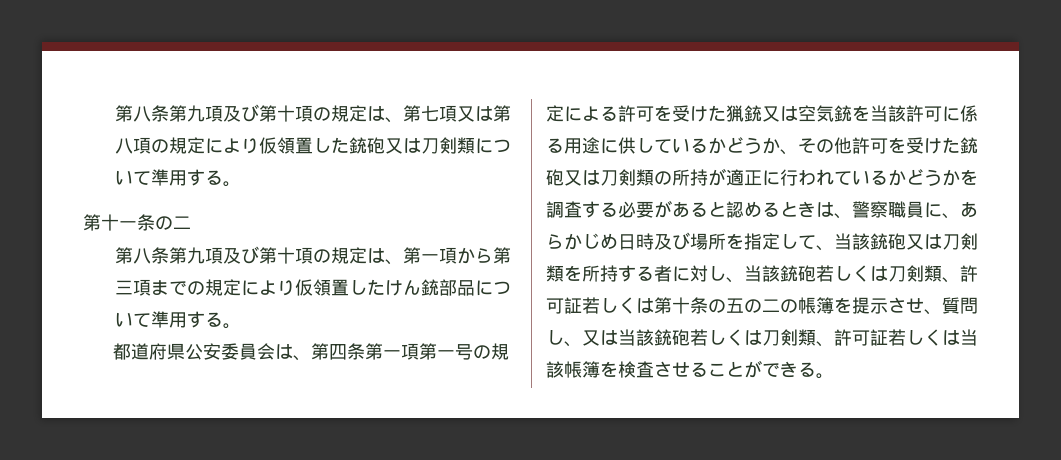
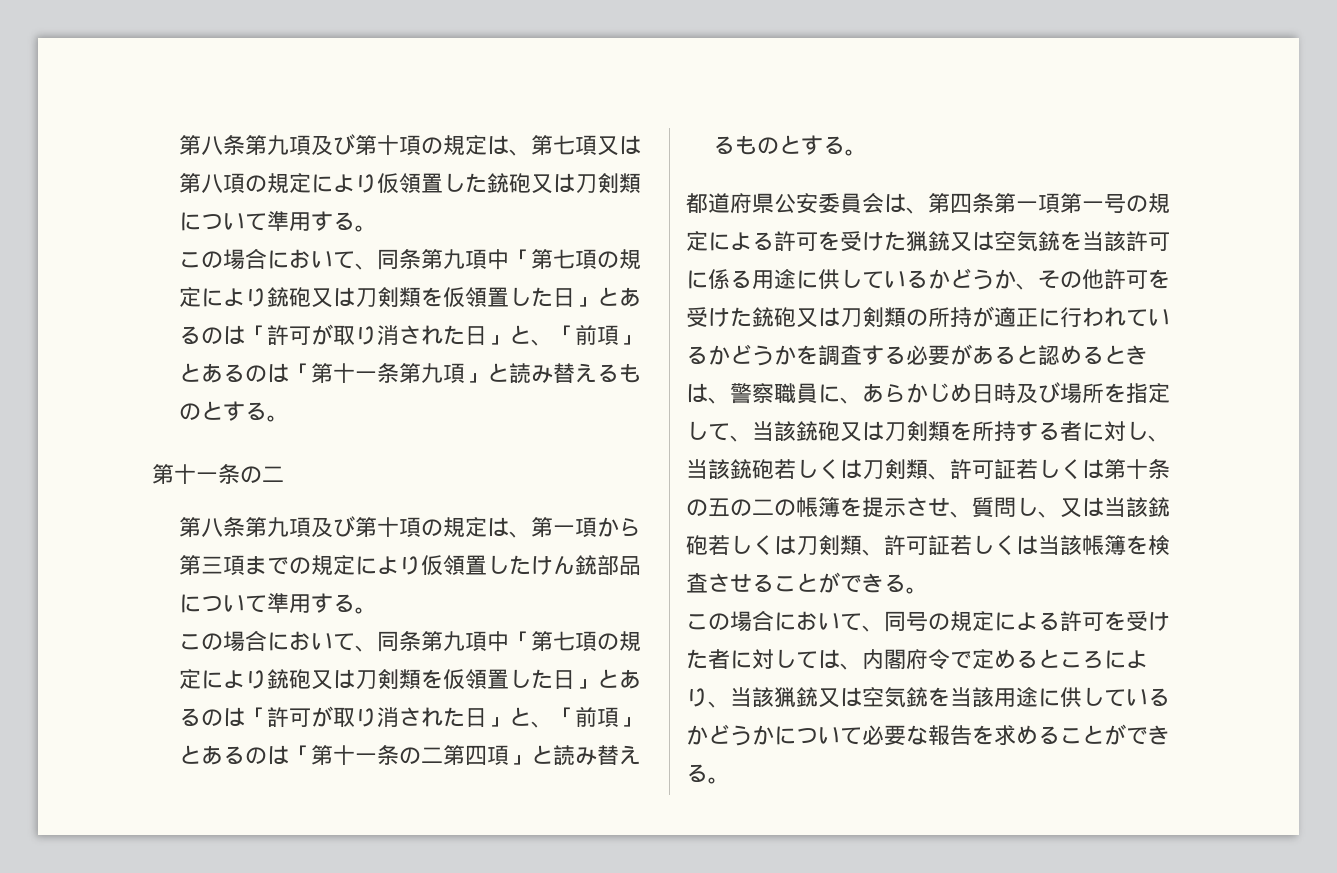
+ この場合において、同条第九項中「第七項の規定により銃砲又は刀剣類を仮領置した日」とあるのは「許可が取り消された日」と、「前項」とあるのは「第十一条第九項」と読み替えるものとする。
+ この場合において、同条第九項中「第七項の規定により銃砲又は刀剣類を仮領置した日」とあるのは「許可が取り消された日」と、「前項」とあるのは「第十一条の二第四項」と読み替えるものとする。
+ この場合において、同号の規定による許可を受けた者に対しては、内閣府令で定めるところにより、当該猟銃又は空気銃を当該用途に供しているかどうかについて必要な報告を求めることができる。

